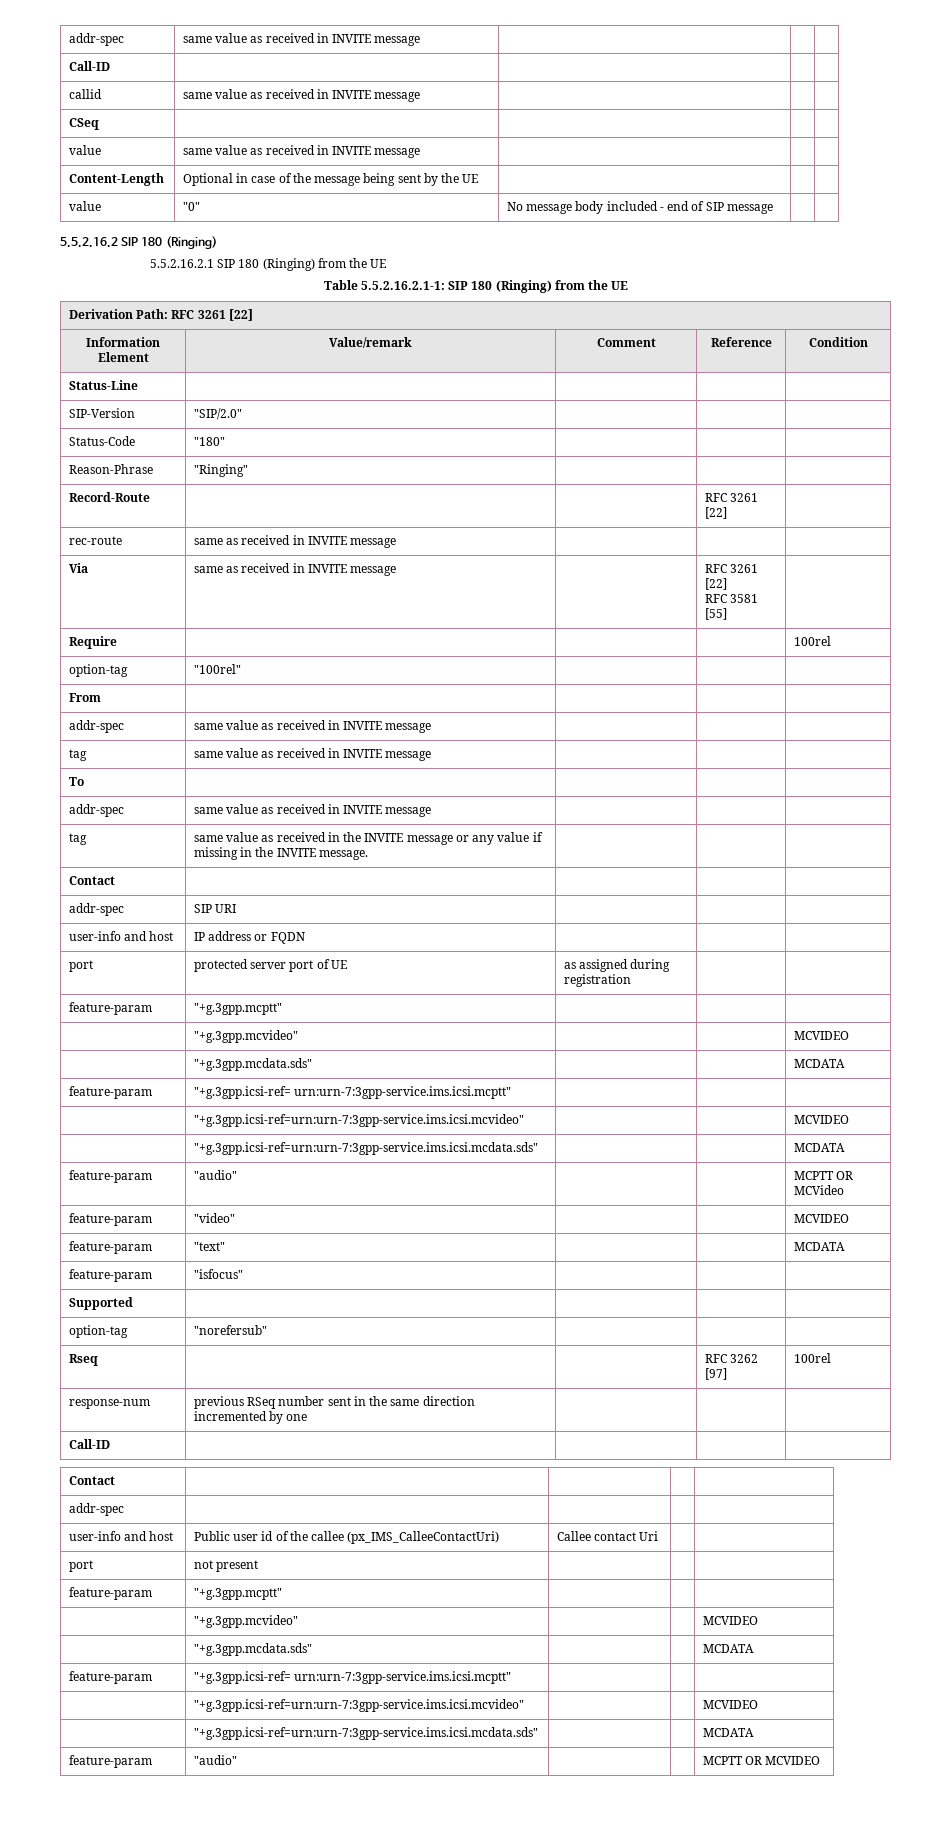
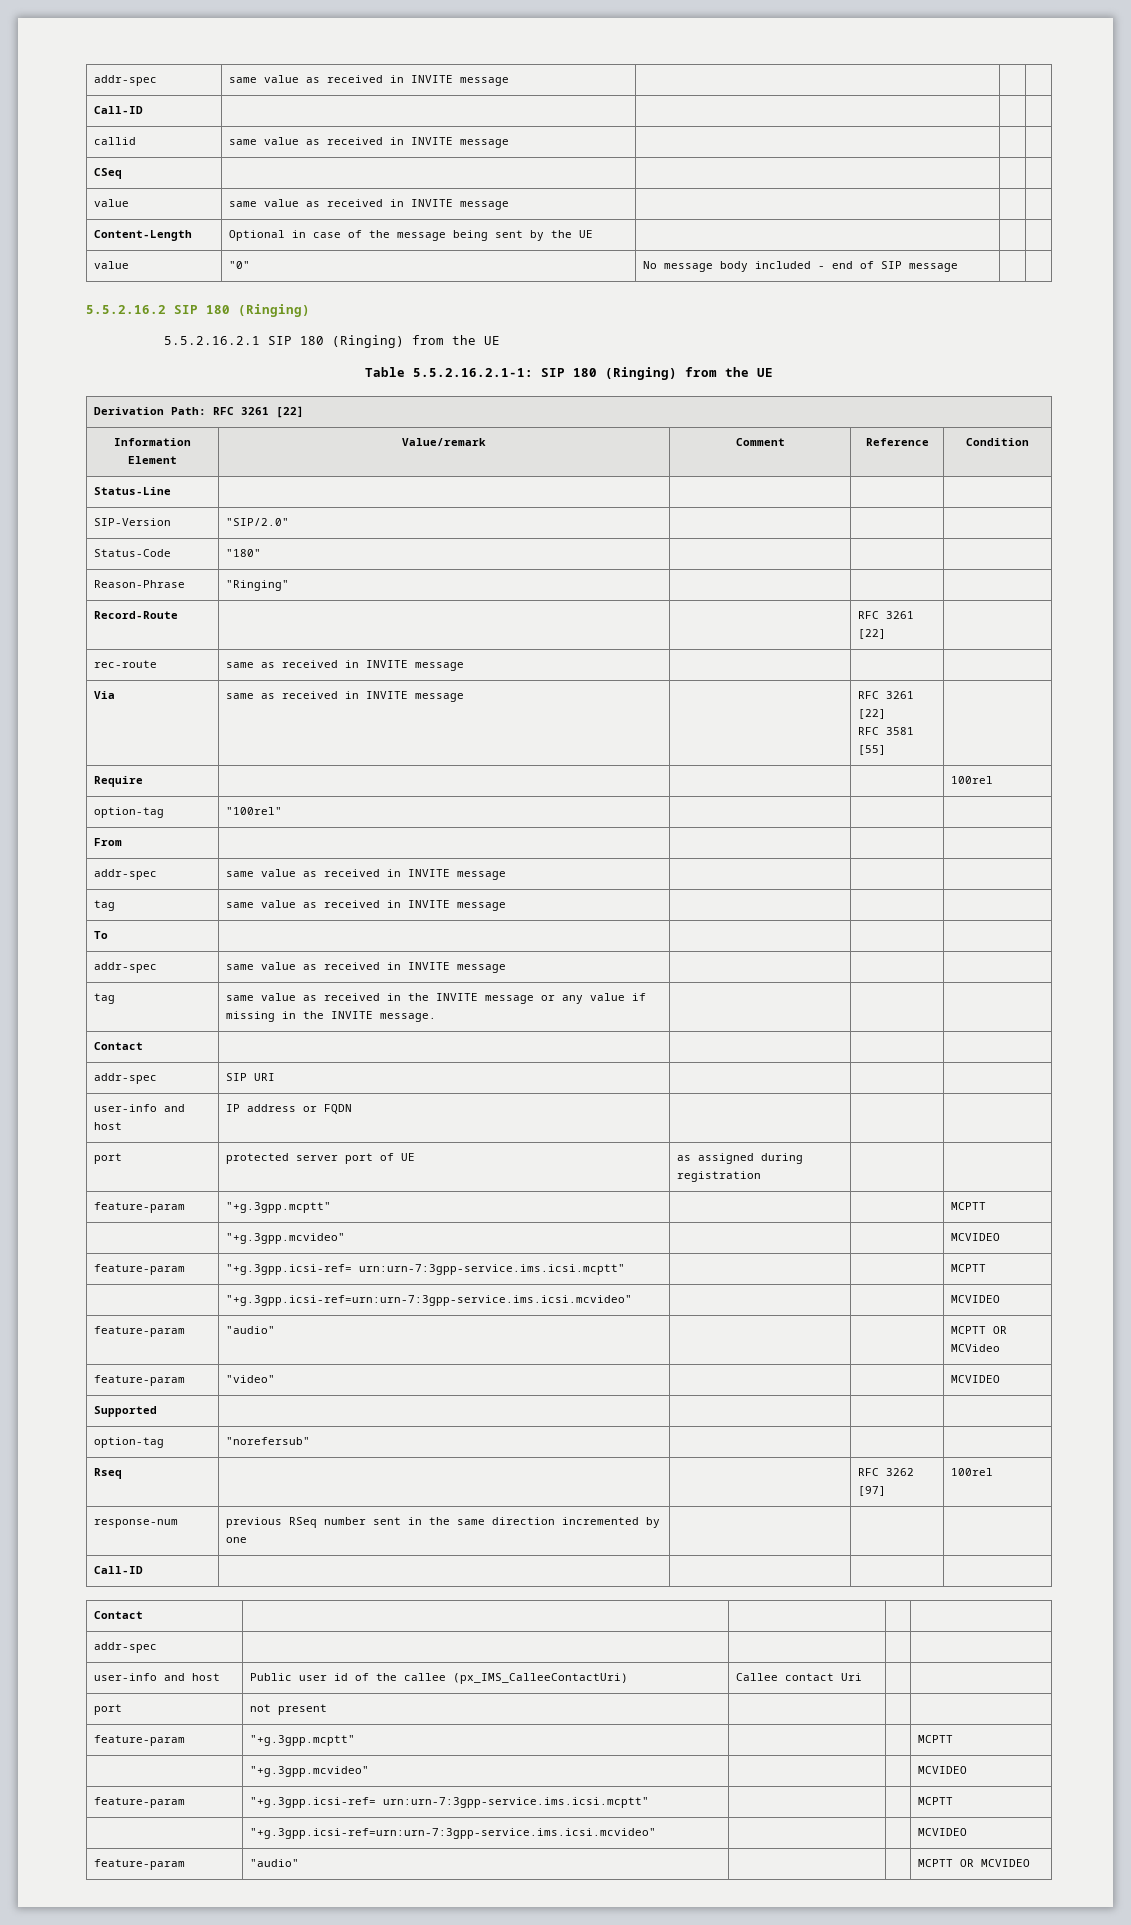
  port | protected server port of UE | as assigned during registration | |
- feature-param | "+g.3gpp.mcptt" | | |
+ feature-param | "+g.3gpp.mcptt" | | | MCPTT
  | "+g.3gpp.mcvideo" | | | MCVIDEO
- | "+g.3gpp.mcdata.sds" | | | MCDATA
- feature-param | "+g.3gpp.icsi-ref= urn:urn-7:3gpp-service.ims.icsi.mcptt" | | |
+ feature-param | "+g.3gpp.icsi-ref= urn:urn-7:3gpp-service.ims.icsi.mcptt" | | | MCPTT
  | "+g.3gpp.icsi-ref=urn:urn-7:3gpp-service.ims.icsi.mcvideo" | | | MCVIDEO
- | "+g.3gpp.icsi-ref=urn:urn-7:3gpp-service.ims.icsi.mcdata.sds" | | | MCDATA
- feature-param | "text" | | | MCDATA
- feature-param | "isfocus" | | |
  port | not present | | |
- feature-param | "+g.3gpp.mcptt" | | |
+ feature-param | "+g.3gpp.mcptt" | | | MCPTT
  | "+g.3gpp.mcvideo" | | | MCVIDEO
- | "+g.3gpp.mcdata.sds" | | | MCDATA
- feature-param | "+g.3gpp.icsi-ref= urn:urn-7:3gpp-service.ims.icsi.mcptt" | | |
+ feature-param | "+g.3gpp.icsi-ref= urn:urn-7:3gpp-service.ims.icsi.mcptt" | | | MCPTT
  | "+g.3gpp.icsi-ref=urn:urn-7:3gpp-service.ims.icsi.mcvideo" | | | MCVIDEO
- | "+g.3gpp.icsi-ref=urn:urn-7:3gpp-service.ims.icsi.mcdata.sds" | | | MCDATA

